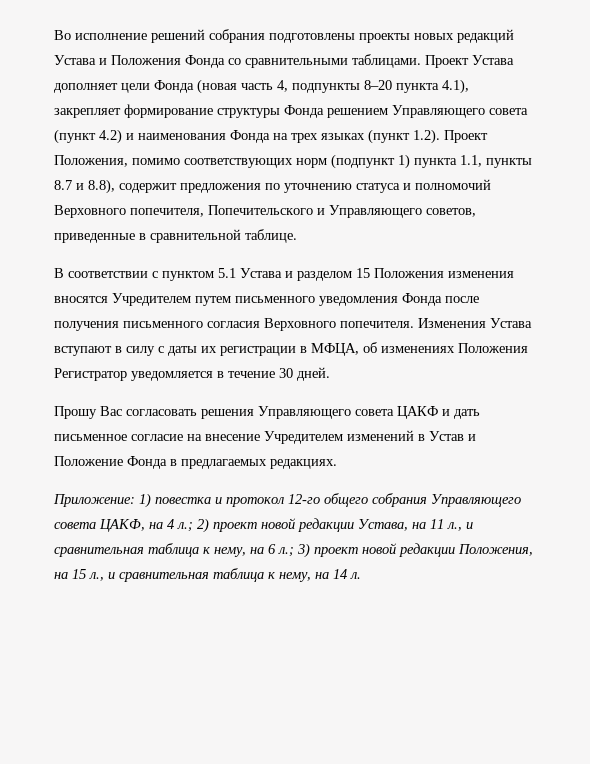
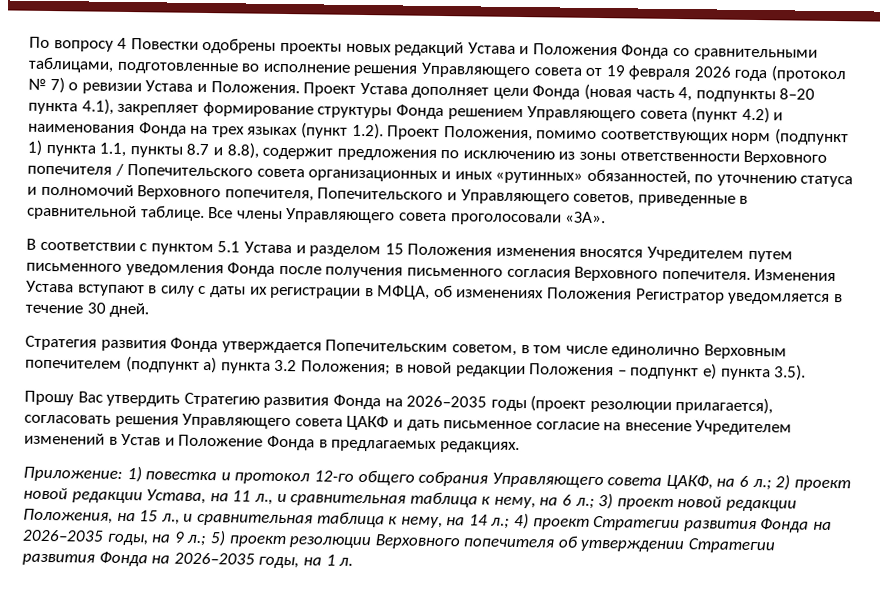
- Во исполнение решений собрания подготовлены проекты новых редакций Устава и Положения Фонда со сравнительными таблицами.
+ По вопросу 4 Повестки одобрены проекты новых редакций Устава и Положения Фонда со сравнительными таблицами, подготовленные во исполнение решения Управляющего совета от 19 февраля 2026 года (протокол № 7) о ревизии Устава и Положения.
- Проект Устава дополняет цели Фонда (новая часть 4, подпункты 8–20 пункта 4.1), закрепляет формирование структуры Фонда решением Управляющего совета (пункт 4.2) и наименования Фонда на трех языках (пункт 1.2). Проект Положения, помимо соответствующих норм (подпункт 1) пункта 1.1, пункты 8.7 и 8.8), содержит предложения по уточнению статуса и полномочий Верховного попечителя, Попечительского и Управляющего советов, приведенные в сравнительной таблице.
+ Проект Устава дополняет цели Фонда (новая часть 4, подпункты 8–20 пункта 4.1), закрепляет формирование структуры Фонда решением Управляющего совета (пункт 4.2) и наименования Фонда на трех языках (пункт 1.2). Проект Положения, помимо соответствующих норм (подпункт 1) пункта 1.1, пункты 8.7 и 8.8), содержит предложения по исключению из зоны ответственности Верховного попечителя / Попечительского совета организационных и иных «рутинных» обязанностей, по уточнению статуса и полномочий Верховного попечителя, Попечительского и Управляющего советов, приведенные в сравнительной таблице. Все члены Управляющего совета проголосовали «ЗА».
- Прошу Вас согласовать решения Управляющего совета ЦАКФ и дать письменное согласие на внесение Учредителем изменений в Устав и Положение Фонда в предлагаемых редакциях.
+ Стратегия развития Фонда утверждается Попечительским советом, в том числе единолично Верховным попечителем (подпункт а) пункта 3.2 Положения; в новой редакции Положения – подпункт е) пункта 3.5).
+ Прошу Вас утвердить Стратегию развития Фонда на 2026–2035 годы (проект резолюции прилагается), согласовать решения Управляющего совета ЦАКФ и дать письменное согласие на внесение Учредителем изменений в Устав и Положение Фонда в предлагаемых редакциях.
- Приложение: 1) повестка и протокол 12-го общего собрания Управляющего совета ЦАКФ, на 4 л.; 2) проект новой редакции Устава, на 11 л., и сравнительная таблица к нему, на 6 л.; 3) проект новой редакции Положения, на 15 л., и сравнительная таблица к нему, на 14 л.
+ Приложение: 1) повестка и протокол 12-го общего собрания Управляющего совета ЦАКФ, на 6 л.; 2) проект новой редакции Устава, на 11 л., и сравнительная таблица к нему, на 6 л.; 3) проект новой редакции Положения, на 15 л., и сравнительная таблица к нему, на 14 л.; 4) проект Стратегии развития Фонда на 2026–2035 годы, на 9 л.; 5) проект резолюции Верховного попечителя об утверждении Стратегии развития Фонда на 2026–2035 годы, на 1 л.

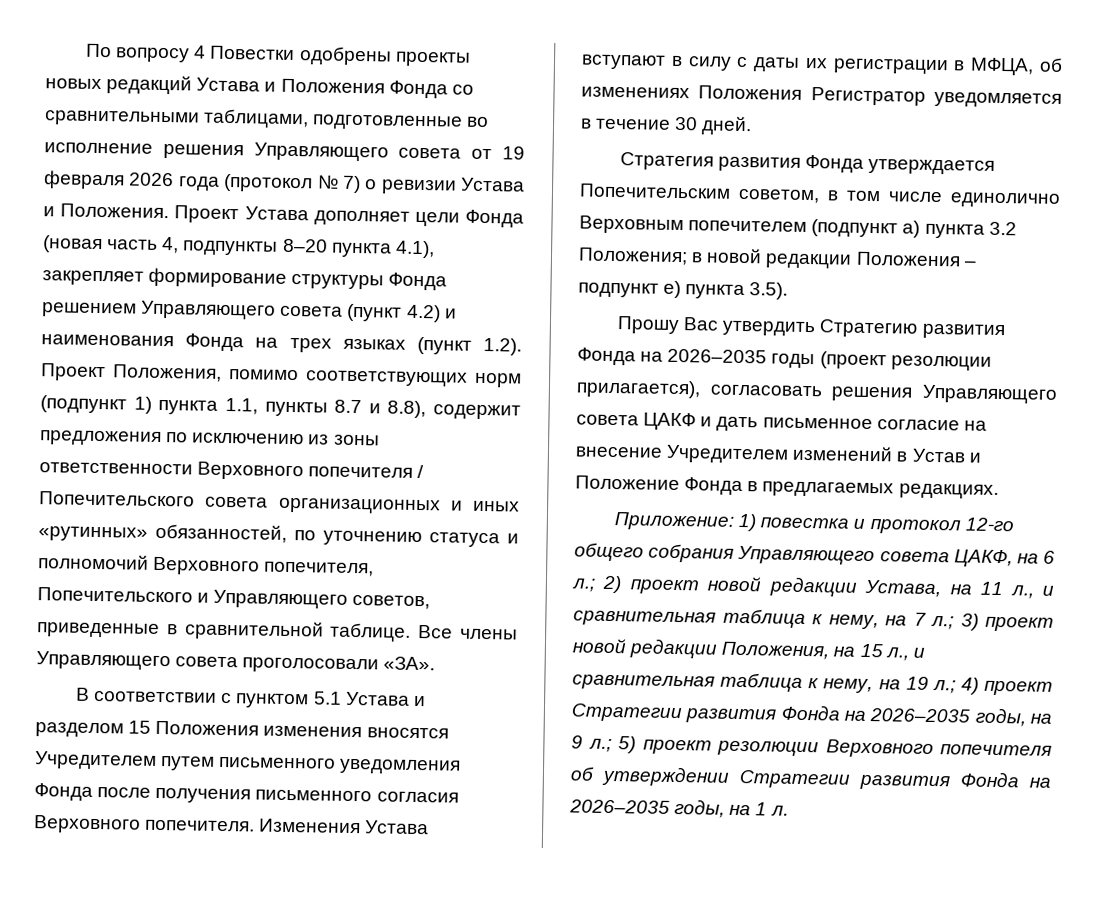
- 2) проект новой редакции Устава, на 11 л., и сравнительная таблица к нему, на 6 л.;
+ 2) проект новой редакции Устава, на 11 л., и сравнительная таблица к нему, на 7 л.;
- 3) проект новой редакции Положения, на 15 л., и сравнительная таблица к нему, на 14 л.;
+ 3) проект новой редакции Положения, на 15 л., и сравнительная таблица к нему, на 19 л.;

